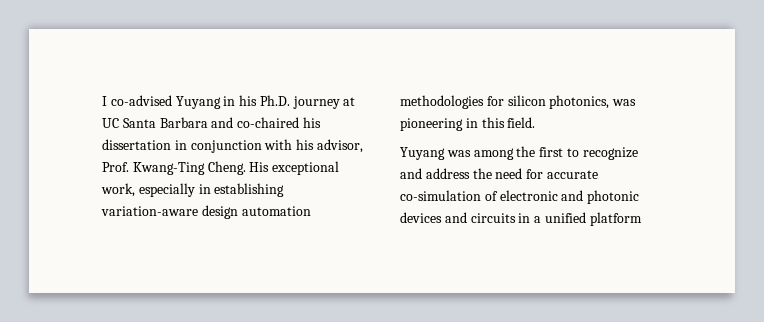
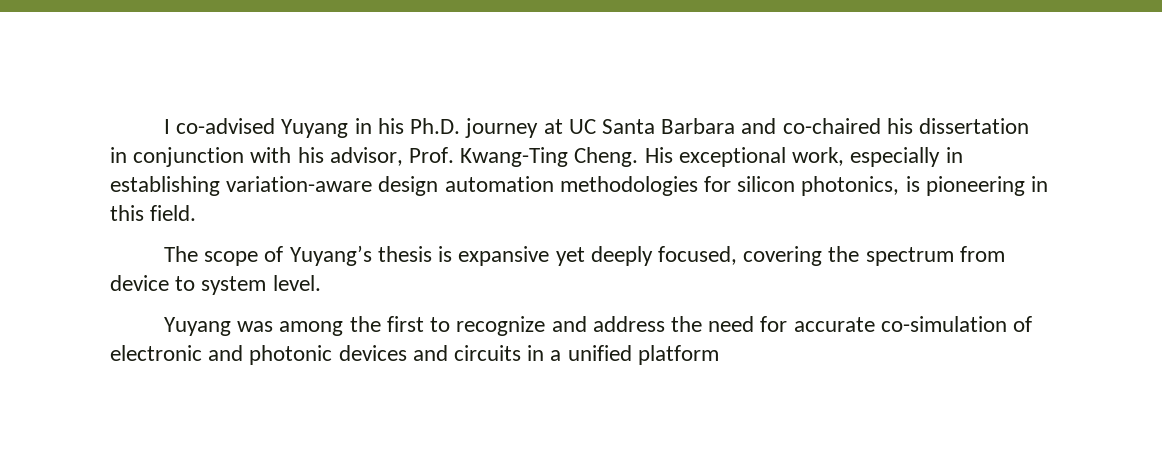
- His exceptional work, especially in establishing variation-aware design automation methodologies for silicon photonics, was pioneering in this field.
+ His exceptional work, especially in establishing variation-aware design automation methodologies for silicon photonics, is pioneering in this field.
+ The scope of Yuyang’s thesis is expansive yet deeply focused, covering the spectrum from device to system level.

